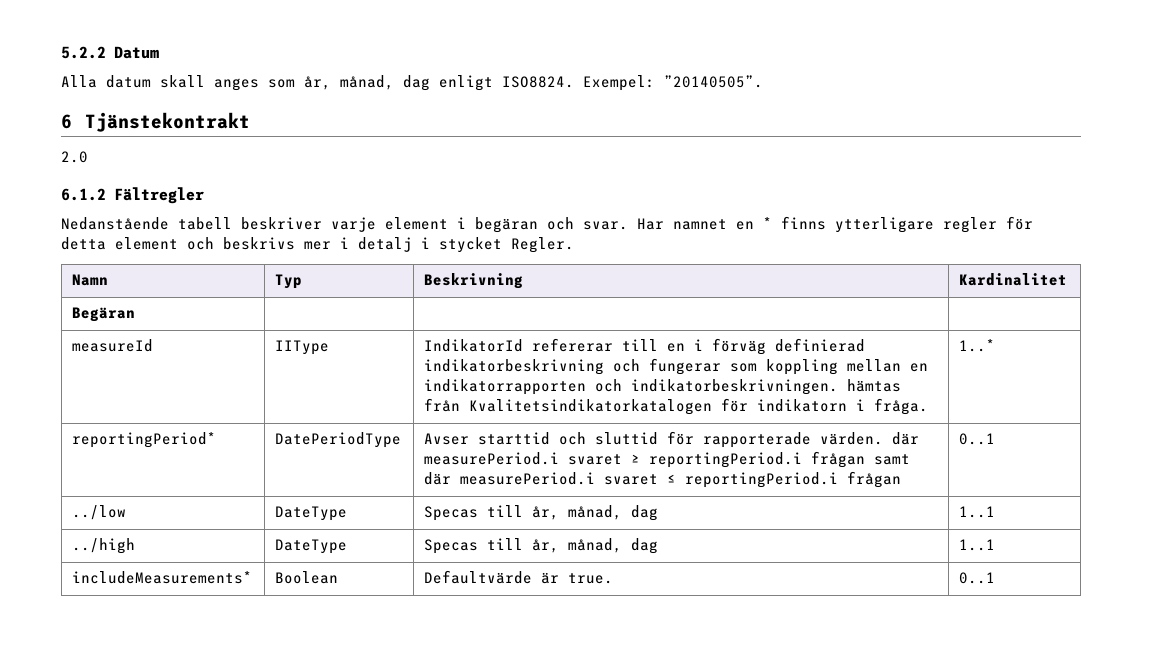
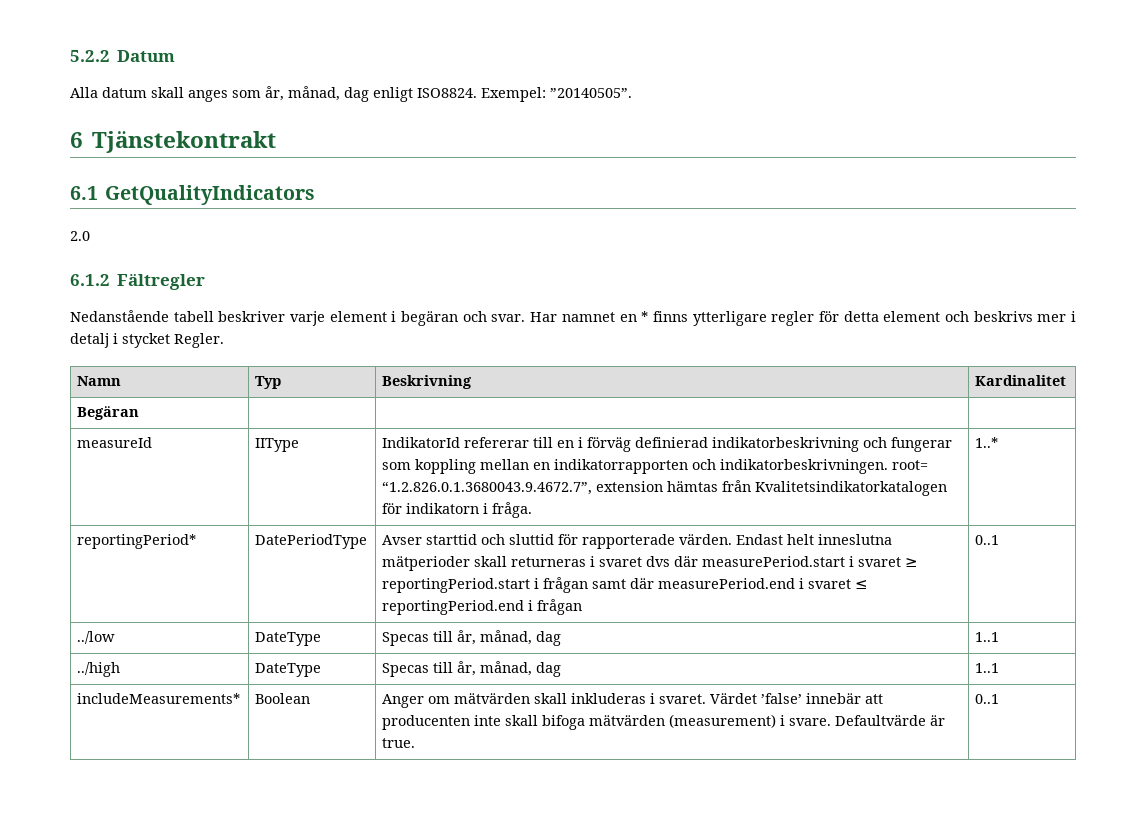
+ 6.1 GetQualityIndicators
- measureId | IIType | IndikatorId refererar till en i förväg definierad indikatorbeskrivning och fungerar som koppling mellan en indikatorrapporten och indikatorbeskrivningen. hämtas från Kvalitetsindikatorkatalogen för indikatorn i fråga. | 1..*
+ measureId | IIType | IndikatorId refererar till en i förväg definierad indikatorbeskrivning och fungerar som koppling mellan en indikatorrapporten och indikatorbeskrivningen. root= “1.2.826.0.1.3680043.9.4672.7”, extension hämtas från Kvalitetsindikatorkatalogen för indikatorn i fråga. | 1..*
- reportingPeriod* | DatePeriodType | Avser starttid och sluttid för rapporterade värden. där measurePeriod.i svaret ≥ reportingPeriod.i frågan samt där measurePeriod.i svaret ≤ reportingPeriod.i frågan | 0..1
+ reportingPeriod* | DatePeriodType | Avser starttid och sluttid för rapporterade värden. Endast helt inneslutna mätperioder skall returneras i svaret dvs där measurePeriod.start i svaret ≥ reportingPeriod.start i frågan samt där measurePeriod.end i svaret ≤ reportingPeriod.end i frågan | 0..1
- includeMeasurements* | Boolean | Defaultvärde är true. | 0..1
+ includeMeasurements* | Boolean | Anger om mätvärden skall inkluderas i svaret. Värdet ’false’ innebär att producenten inte skall bifoga mätvärden (measurement) i svare. Defaultvärde är true. | 0..1

